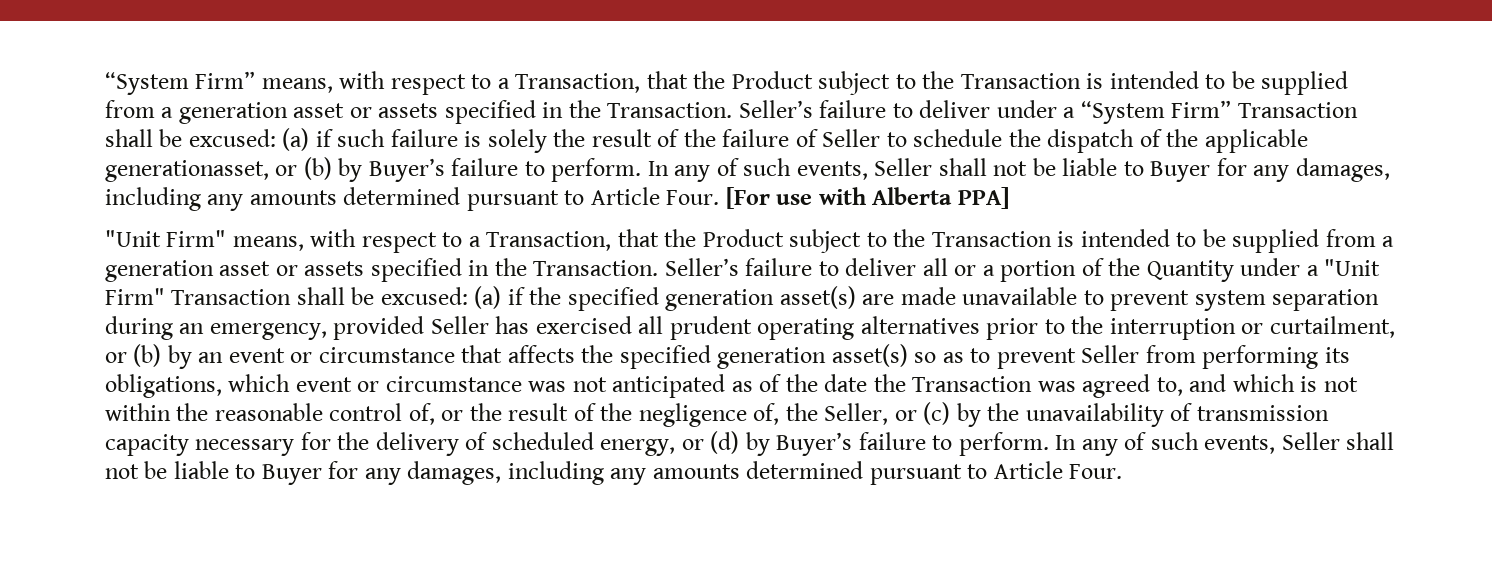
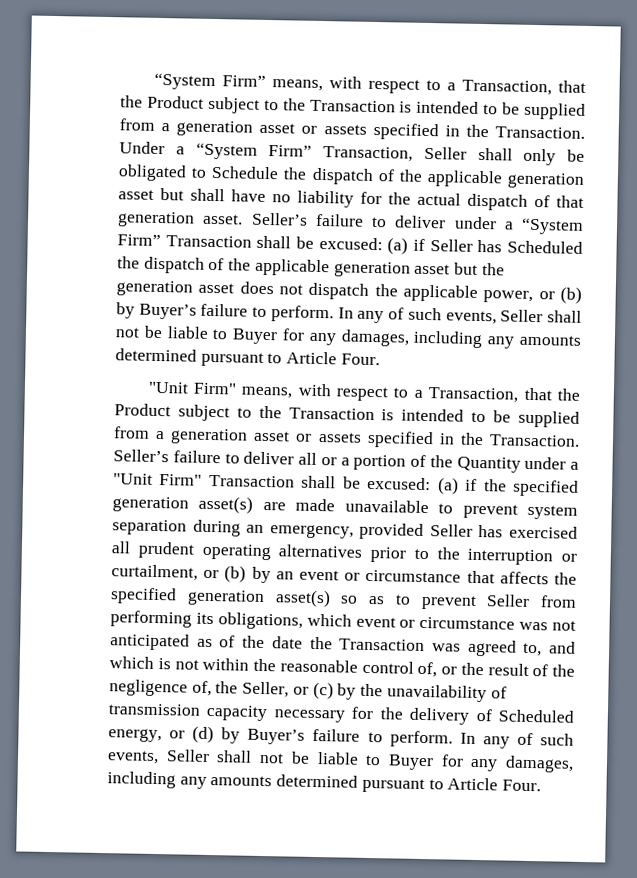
+ Under a “System Firm” Transaction, Seller shall only be obligated to Schedule the dispatch of the applicable generation asset but shall have no liability for the actual dispatch of that generation asset.
- Seller’s failure to deliver under a “System Firm” Transaction shall be excused: (a) if such failure is solely the result of the failure of Seller to schedule the dispatch of the applicable generationasset, or (b) by Buyer’s failure to perform.
+ Seller’s failure to deliver under a “System Firm” Transaction shall be excused: (a) if Seller has Scheduled the dispatch of the applicable generation asset but the generation asset does not dispatch the applicable power, or (b) by Buyer’s failure to perform.
- [For use with Alberta PPA]
- (a) if the specified generation asset(s) are made unavailable to prevent system separation during an emergency, provided Seller has exercised all prudent operating alternatives prior to the interruption or curtailment, or (b) by an event or circumstance that affects the specified generation asset(s) so as to prevent Seller from performing its obligations, which event or circumstance was not anticipated as of the date the Transaction was agreed to, and which is not within the reasonable control of, or the result of the negligence of, the Seller, or (c) by the unavailability of transmission capacity necessary for the delivery of scheduled energy, or (d) by Buyer’s failure to perform.
+ (a) if the specified generation asset(s) are made unavailable to prevent system separation during an emergency, provided Seller has exercised all prudent operating alternatives prior to the interruption or curtailment, or (b) by an event or circumstance that affects the specified generation asset(s) so as to prevent Seller from performing its obligations, which event or circumstance was not anticipated as of the date the Transaction was agreed to, and which is not within the reasonable control of, or the result of the negligence of, the Seller, or (c) by the unavailability of transmission capacity necessary for the delivery of Scheduled energy, or (d) by Buyer’s failure to perform.

